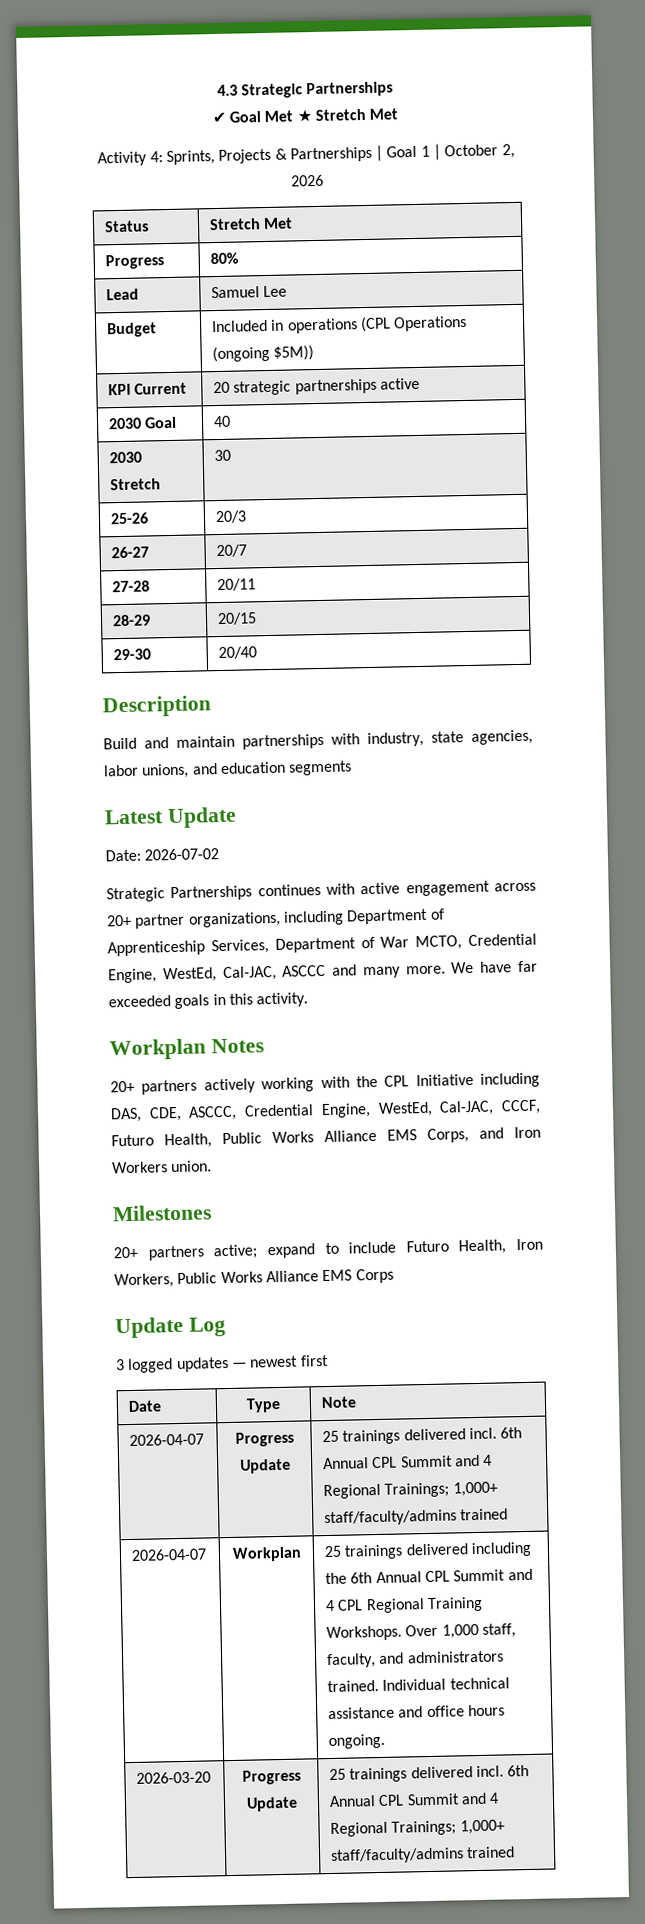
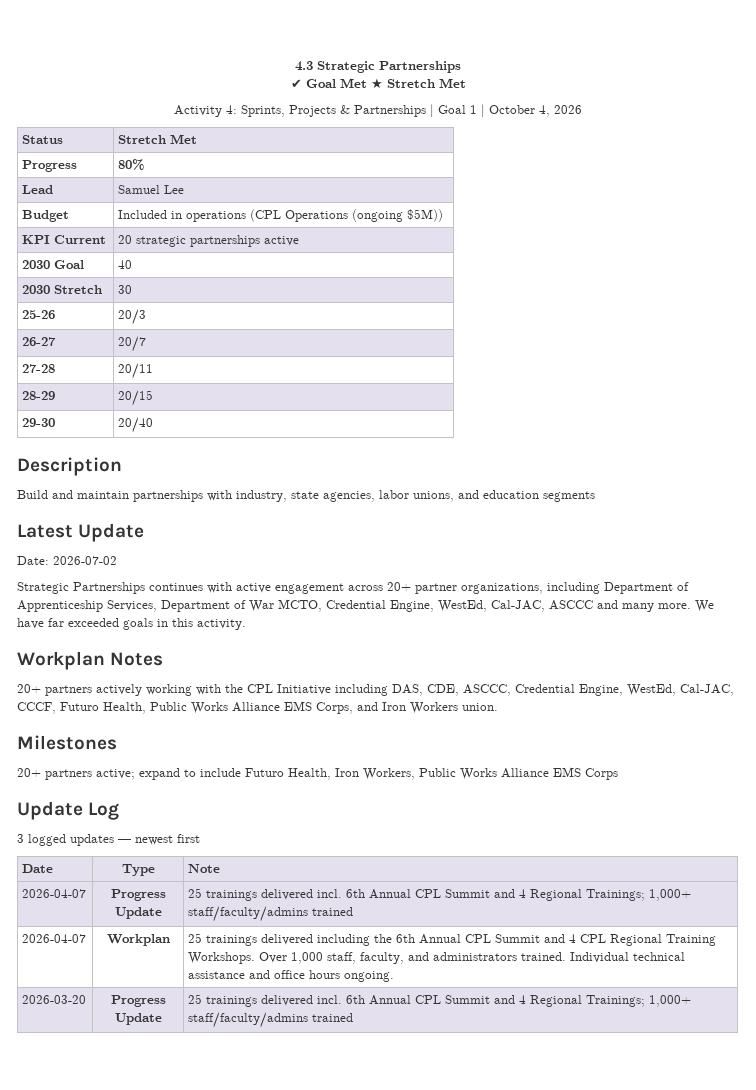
- Activity 4: Sprints, Projects & Partnerships | Goal 1 | October 2, 2026
+ Activity 4: Sprints, Projects & Partnerships | Goal 1 | October 4, 2026

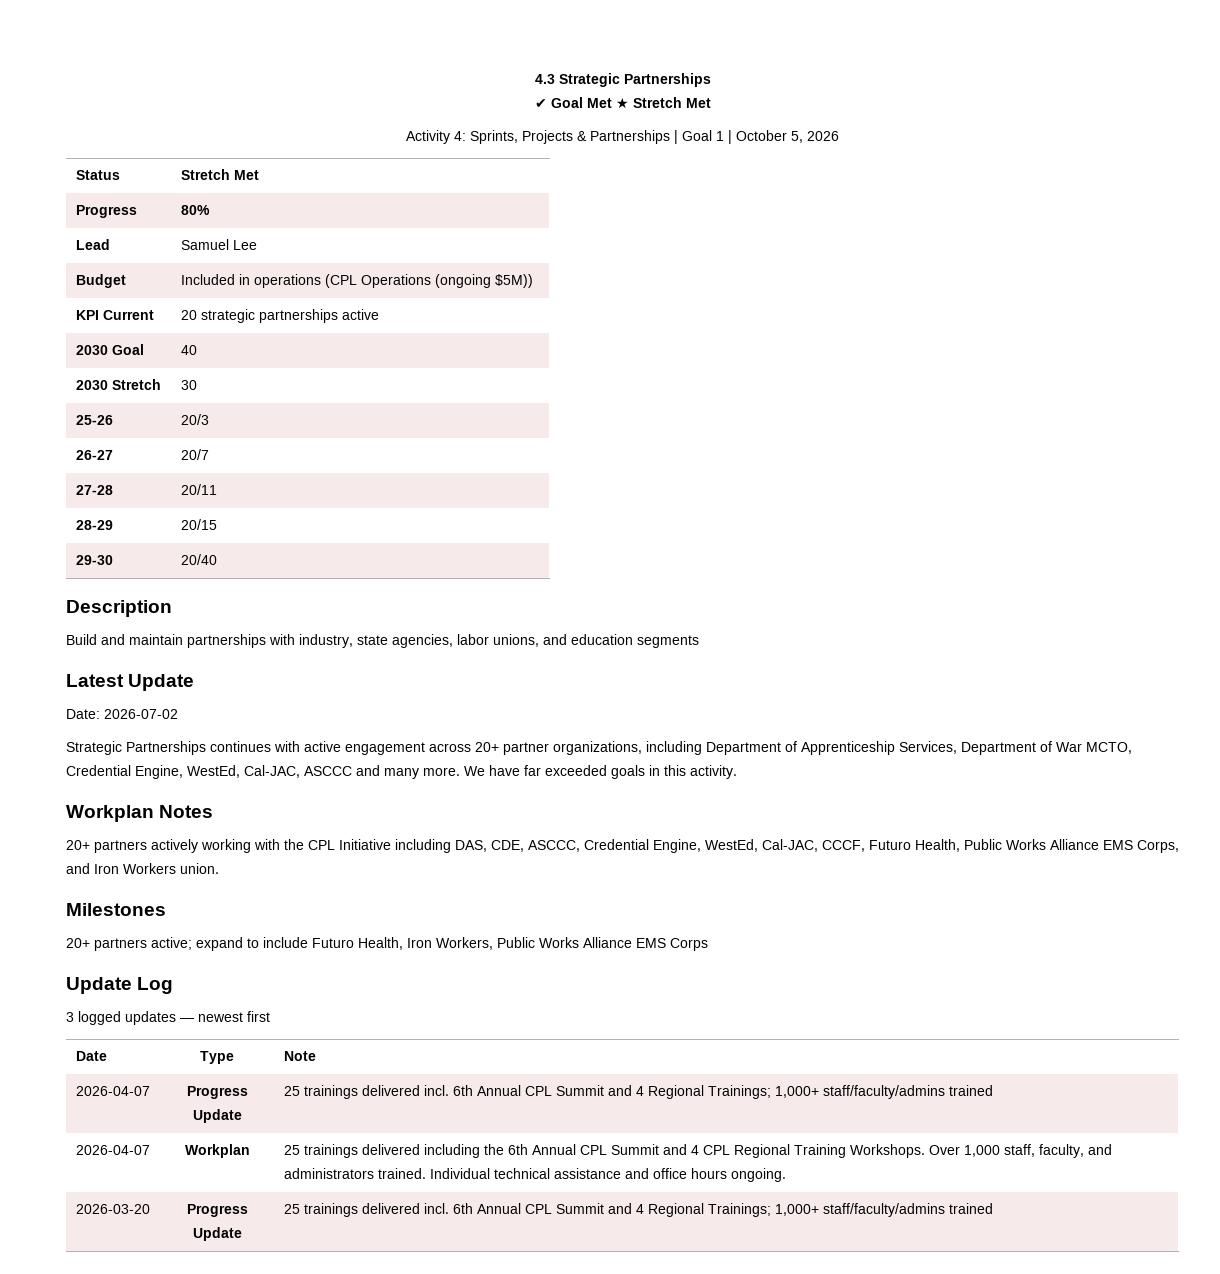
- Activity 4: Sprints, Projects & Partnerships | Goal 1 | October 4, 2026
+ Activity 4: Sprints, Projects & Partnerships | Goal 1 | October 5, 2026

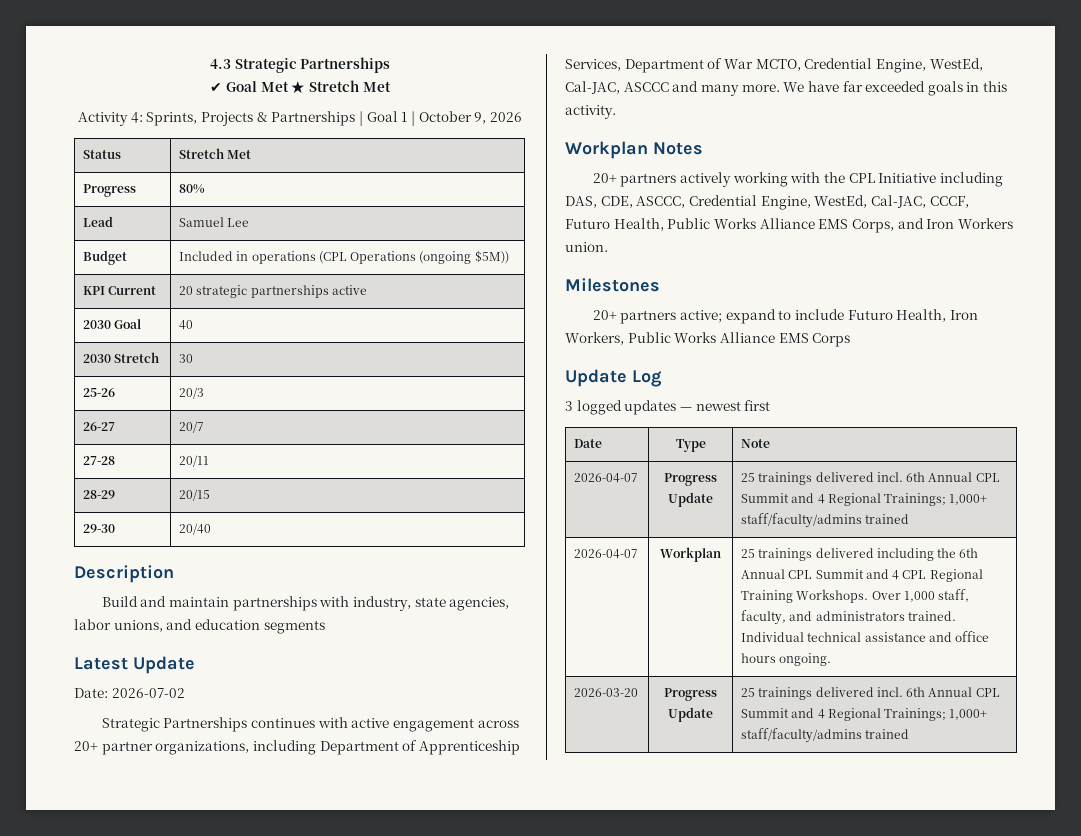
- Activity 4: Sprints, Projects & Partnerships | Goal 1 | October 5, 2026
+ Activity 4: Sprints, Projects & Partnerships | Goal 1 | October 9, 2026

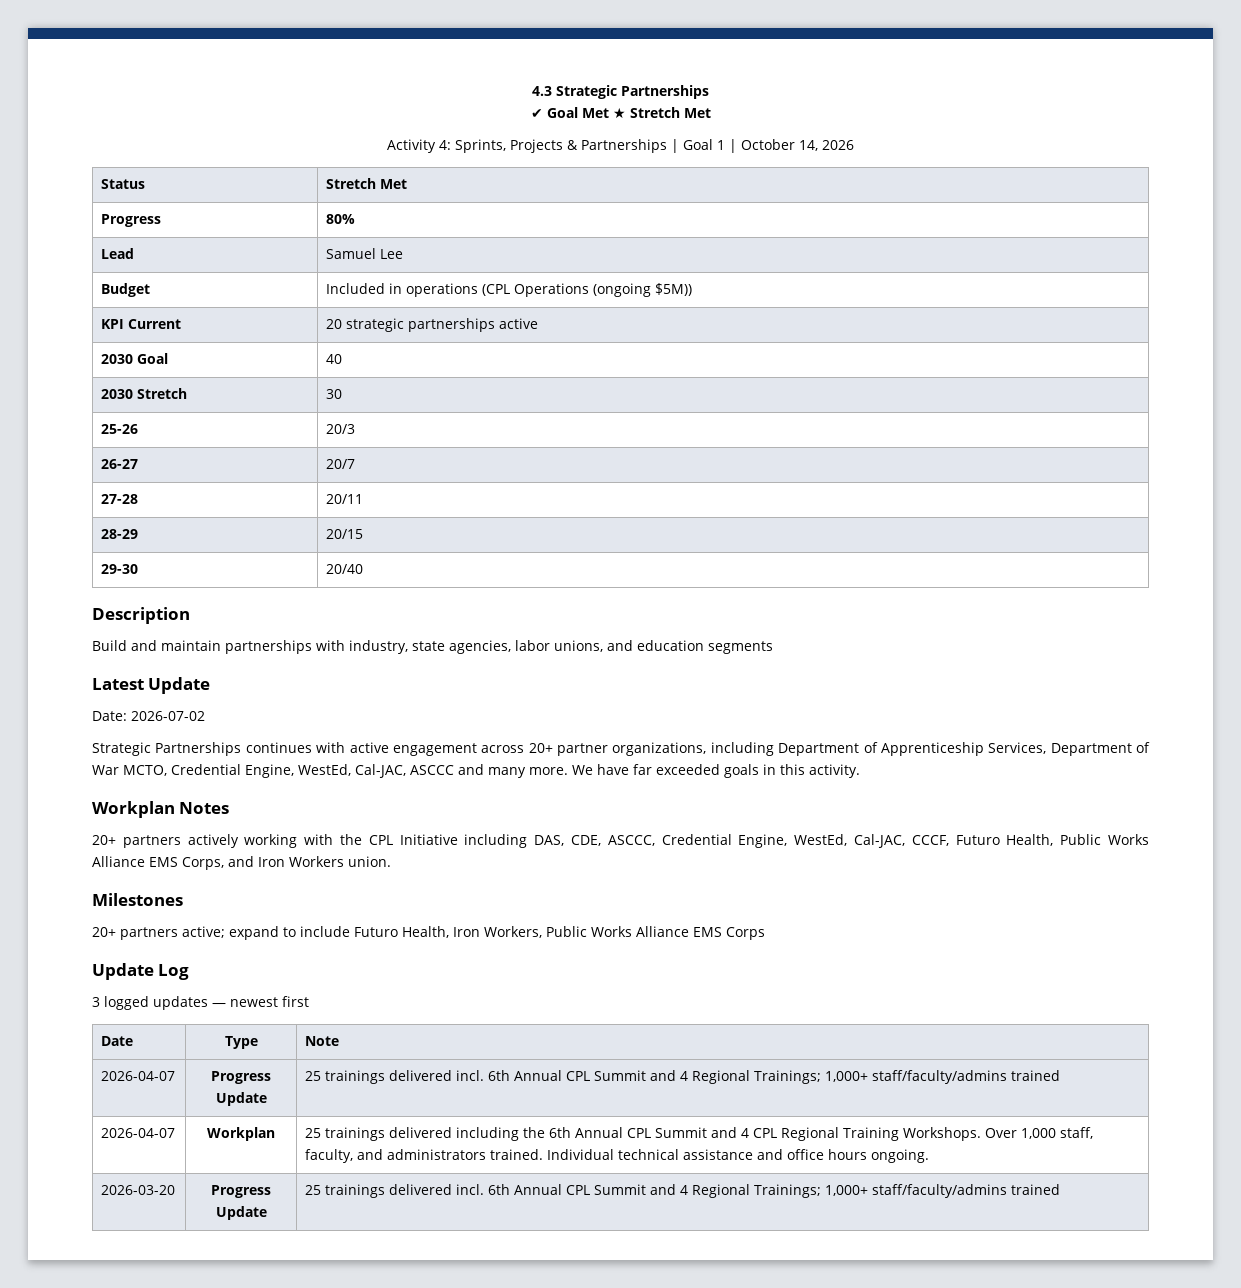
- Activity 4: Sprints, Projects & Partnerships | Goal 1 | October 9, 2026
+ Activity 4: Sprints, Projects & Partnerships | Goal 1 | October 14, 2026

